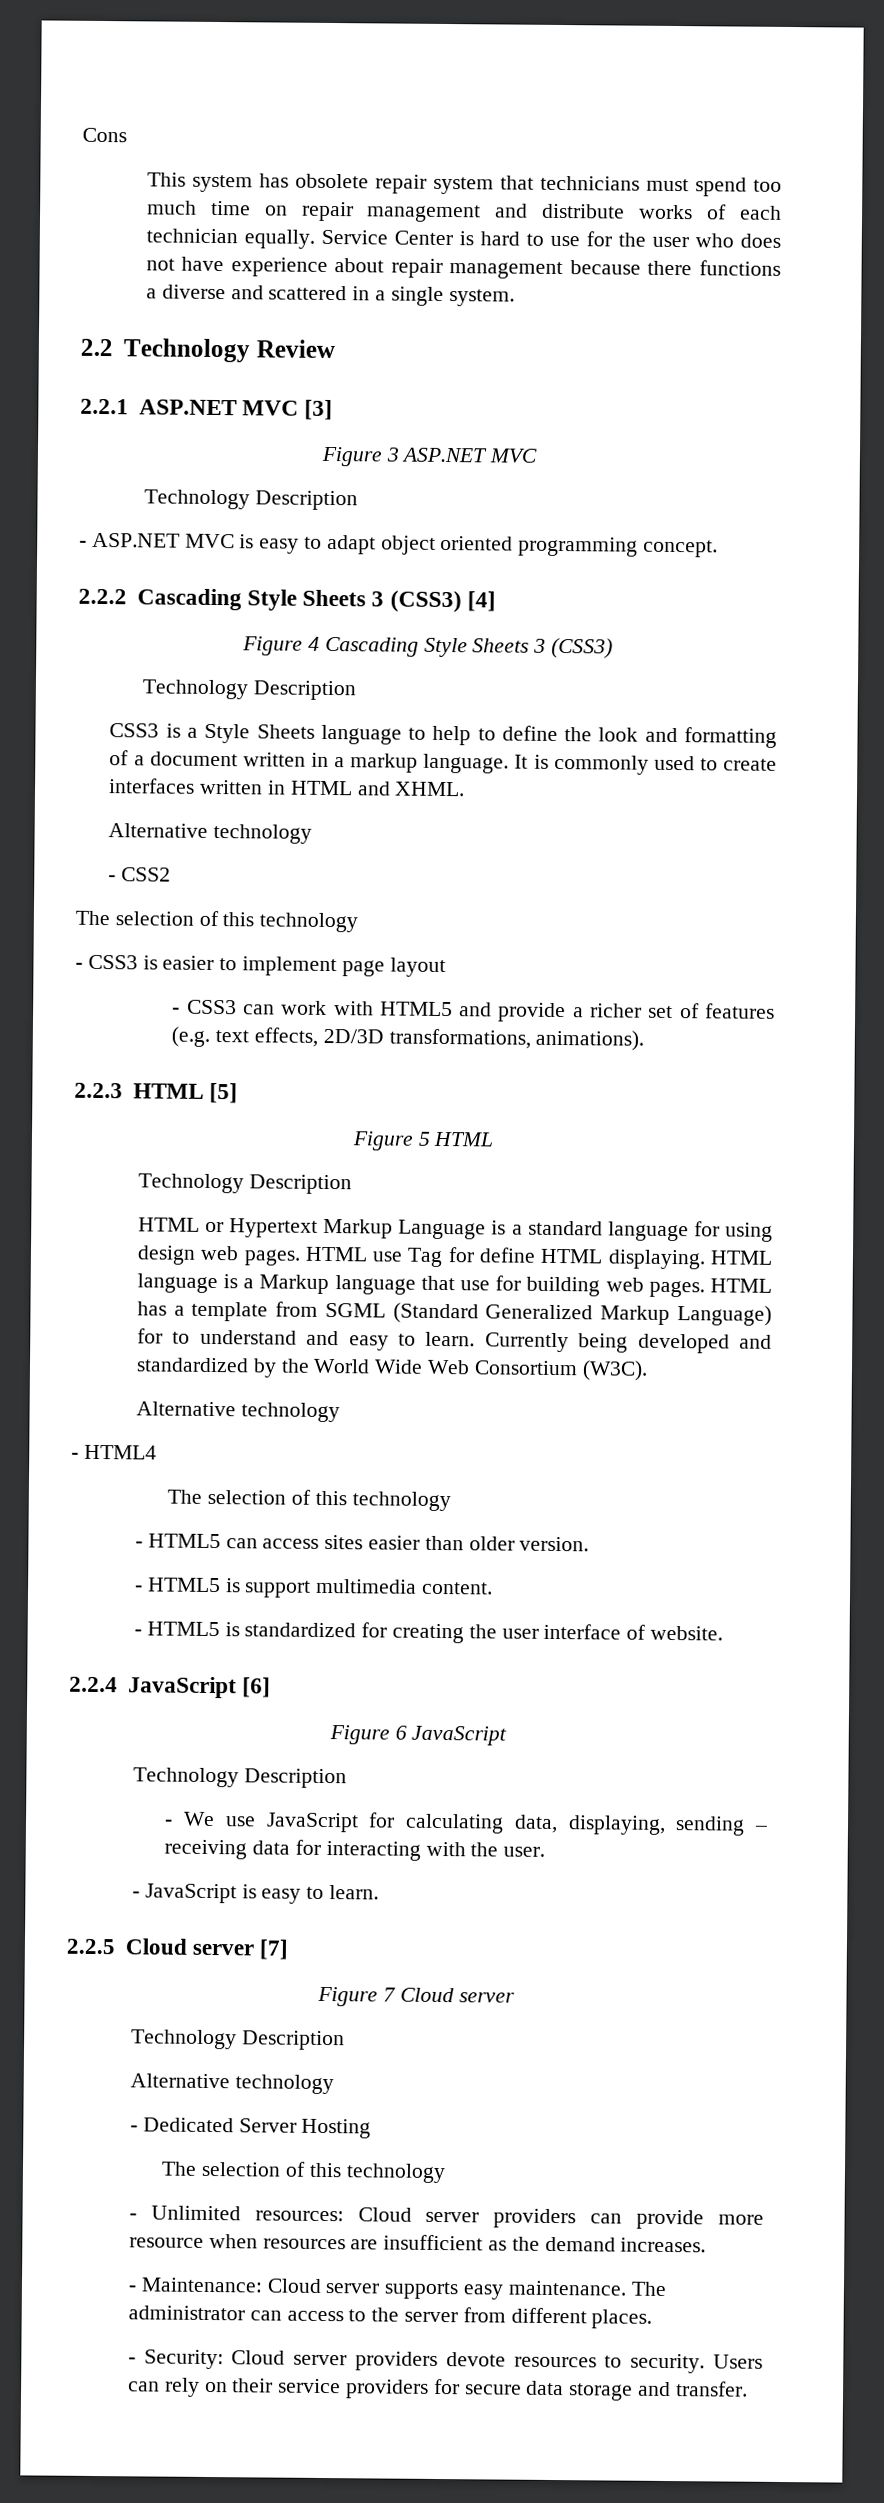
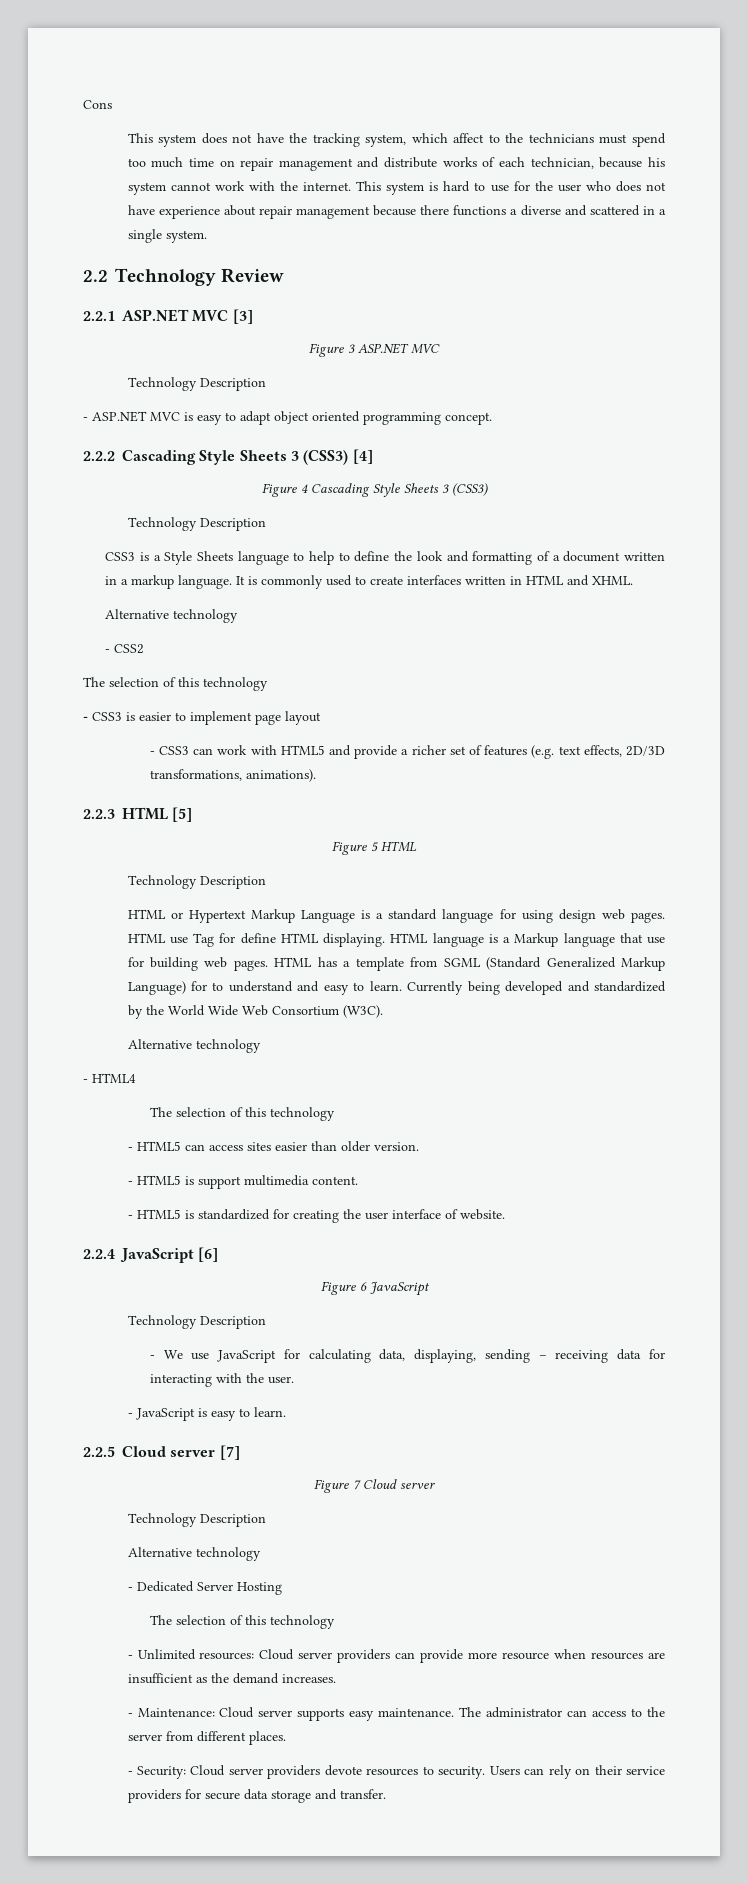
- This system has obsolete repair system that technicians must spend too much time on repair management and distribute works of each technician equally. Service Center is hard to use for the user who does not have experience about repair management because there functions a diverse and scattered in a single system.
+ This system does not have the tracking system, which affect to the technicians must spend too much time on repair management and distribute works of each technician, because his system cannot work with the internet. This system is hard to use for the user who does not have experience about repair management because there functions a diverse and scattered in a single system.

